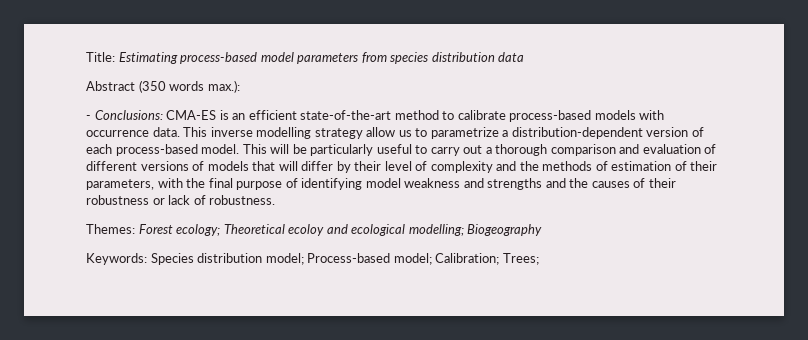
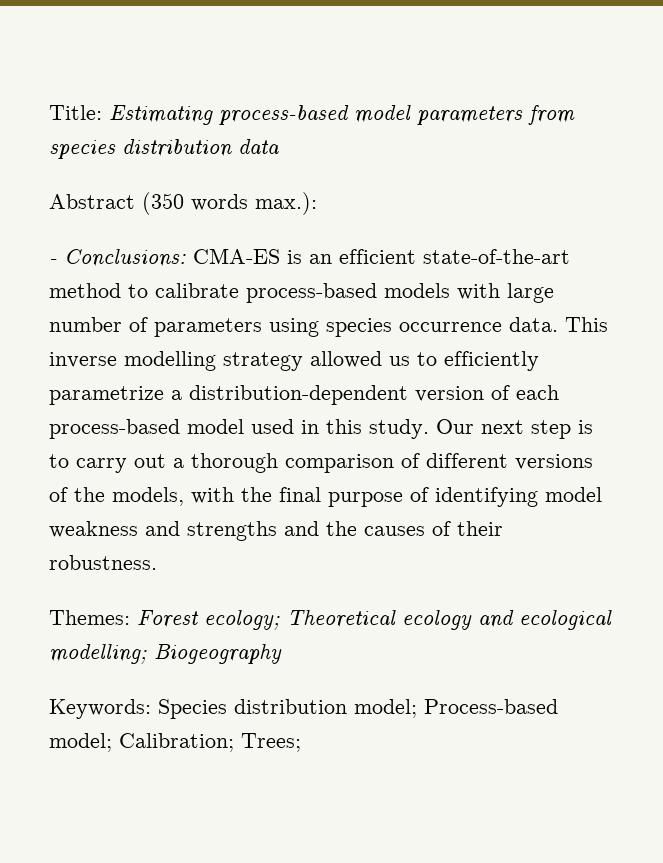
- - Conclusions: CMA-ES is an efficient state-of-the-art method to calibrate process-based models with occurrence data.
+ - Conclusions: CMA-ES is an efficient state-of-the-art method to calibrate process-based models with large number of parameters using species occurrence data.
- This inverse modelling strategy allow us to parametrize a distribution-dependent version of each process-based model. This will be particularly useful to carry out a thorough comparison and evaluation of different versions of models that will differ by their level of complexity and the methods of estimation of their parameters, with the final purpose of identifying model weakness and strengths and the causes of their robustness or lack of robustness.
+ This inverse modelling strategy allowed us to efficiently parametrize a distribution-dependent version of each process-based model used in this study. Our next step is to carry out a thorough comparison of different versions of the models, with the final purpose of identifying model weakness and strengths and the causes of their robustness.
- Themes: Forest ecology; Theoretical ecoloy and ecological modelling; Biogeography
+ Themes: Forest ecology; Theoretical ecology and ecological modelling; Biogeography

